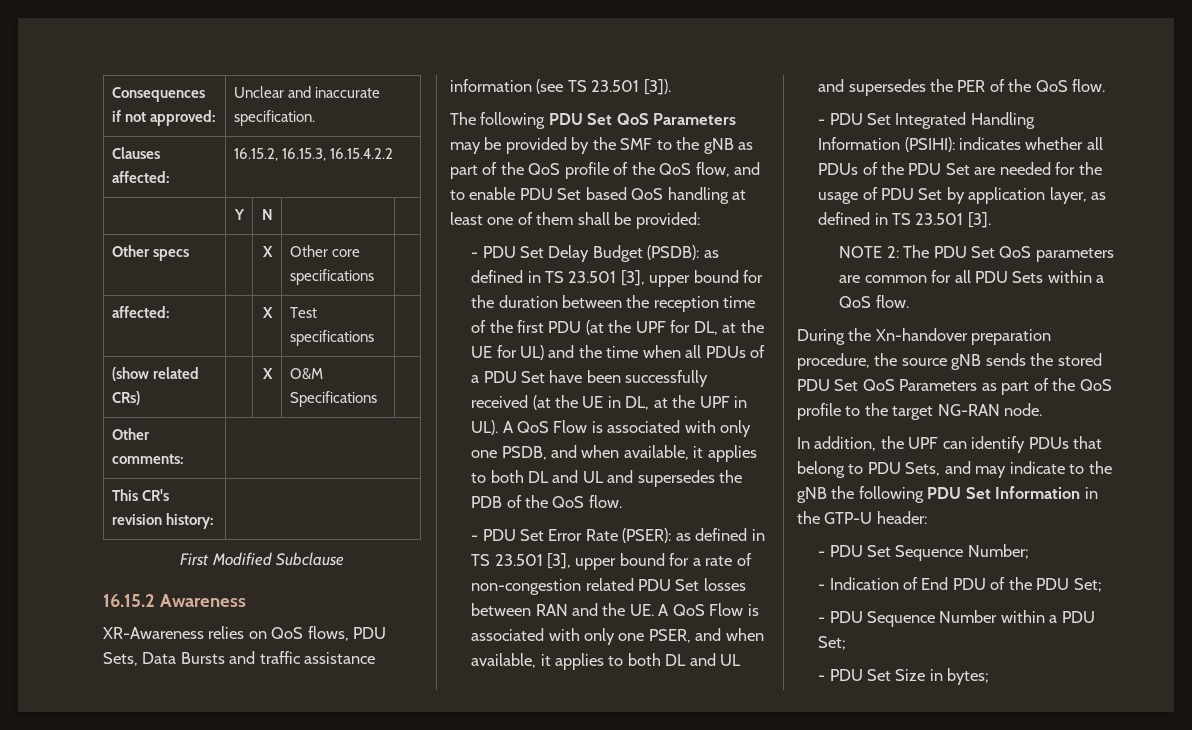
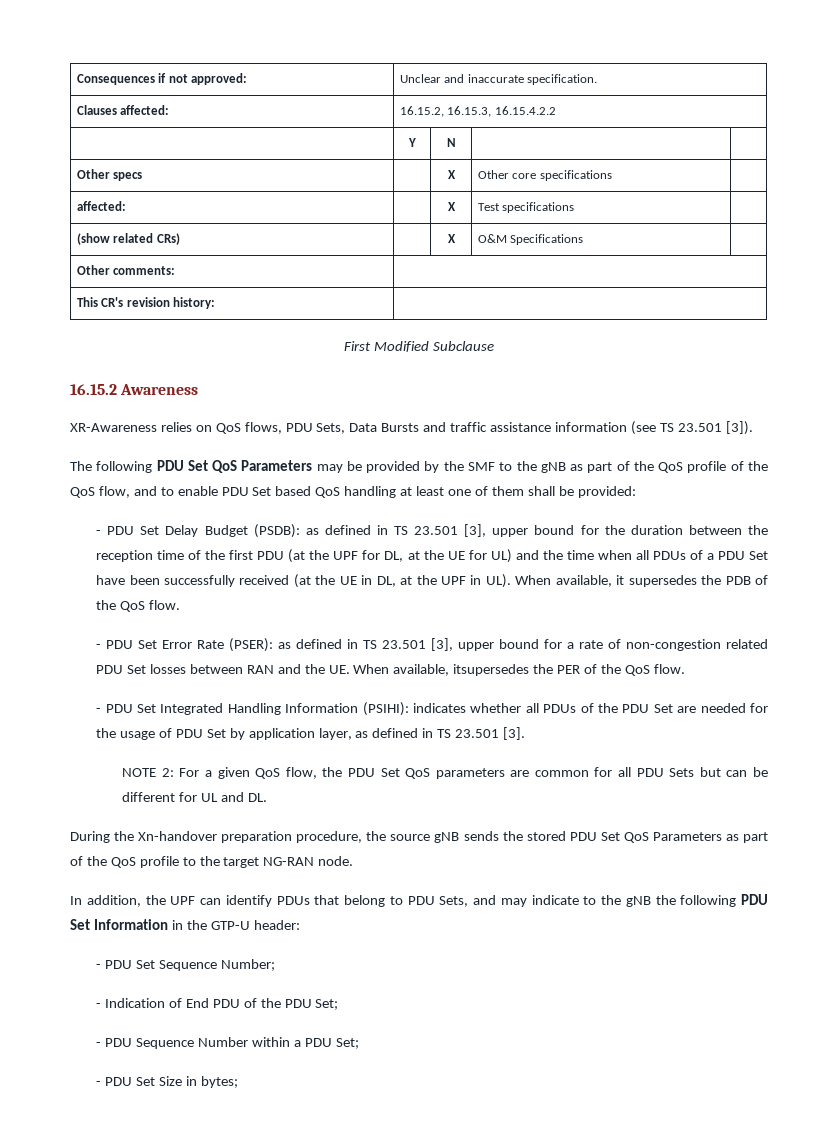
- as defined in TS 23.501 [3], upper bound for the duration between the reception time of the first PDU (at the UPF for DL, at the UE for UL) and the time when all PDUs of a PDU Set have been successfully received (at the UE in DL, at the UPF in UL). A QoS Flow is associated with only one PSDB, and when available, it applies to both DL and UL and supersedes the PDB of the QoS flow.
+ as defined in TS 23.501 [3], upper bound for the duration between the reception time of the first PDU (at the UPF for DL, at the UE for UL) and the time when all PDUs of a PDU Set have been successfully received (at the UE in DL, at the UPF in UL). When available, it supersedes the PDB of the QoS flow.
- - PDU Set Error Rate (PSER): as defined in TS 23.501 [3], upper bound for a rate of non-congestion related PDU Set losses between RAN and the UE. A QoS Flow is associated with only one PSER, and when available, it applies to both DL and UL and supersedes the PER of the QoS flow.
+ - PDU Set Error Rate (PSER): as defined in TS 23.501 [3], upper bound for a rate of non-congestion related PDU Set losses between RAN and the UE. When available, itsupersedes the PER of the QoS flow.
- NOTE 2: The PDU Set QoS parameters are common for all PDU Sets within a QoS flow.
+ NOTE 2: For a given QoS flow, the PDU Set QoS parameters are common for all PDU Sets but can be different for UL and DL.

